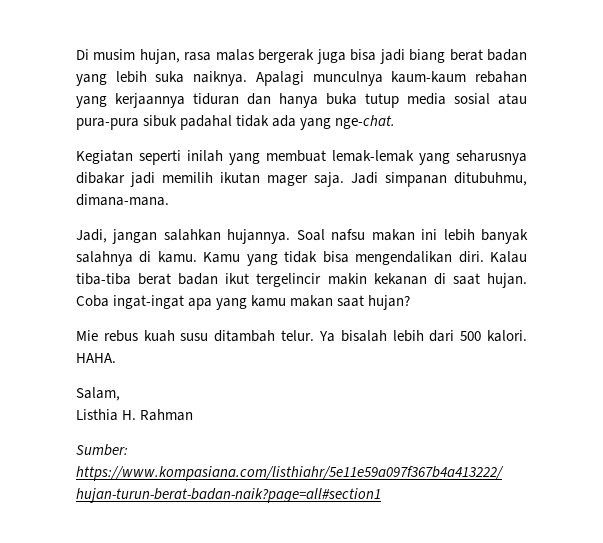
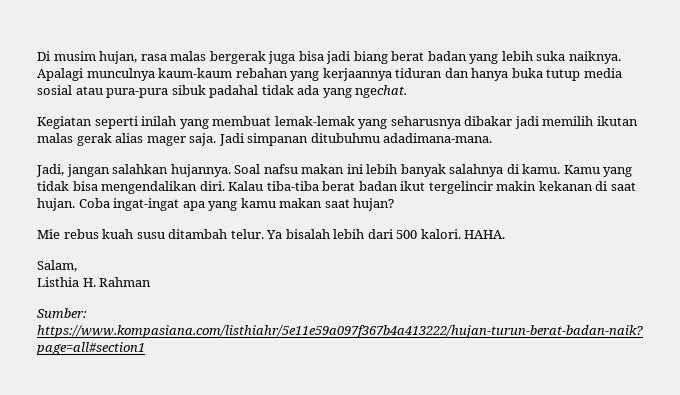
- Apalagi munculnya kaum-kaum rebahan yang kerjaannya tiduran dan hanya buka tutup media sosial atau pura-pura sibuk padahal tidak ada yang nge-chat.
+ Apalagi munculnya kaum-kaum rebahan yang kerjaannya tiduran dan hanya buka tutup media sosial atau pura-pura sibuk padahal tidak ada yang ngechat.
- Kegiatan seperti inilah yang membuat lemak-lemak yang seharusnya dibakar jadi memilih ikutan mager saja.
+ Kegiatan seperti inilah yang membuat lemak-lemak yang seharusnya dibakar jadi memilih ikutan malas gerak alias mager saja.
- Jadi simpanan ditubuhmu, dimana-mana.
+ Jadi simpanan ditubuhmu adadimana-mana.

